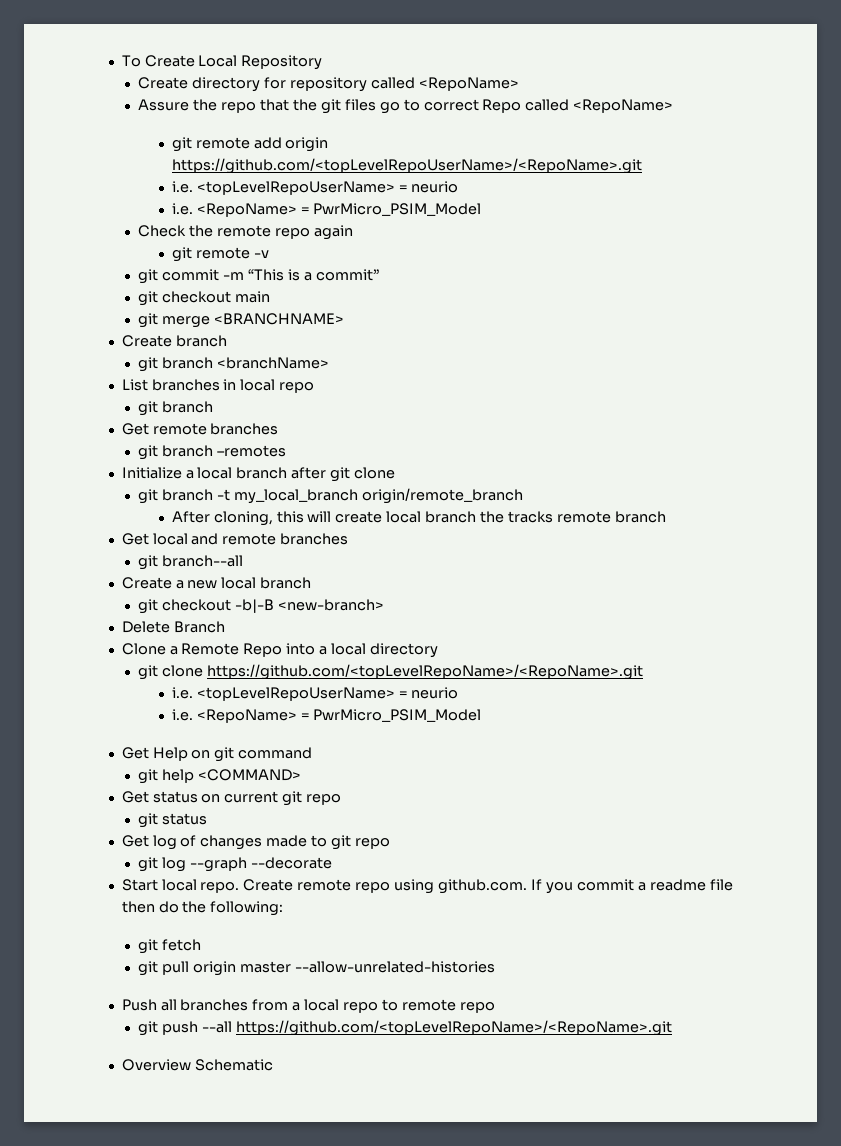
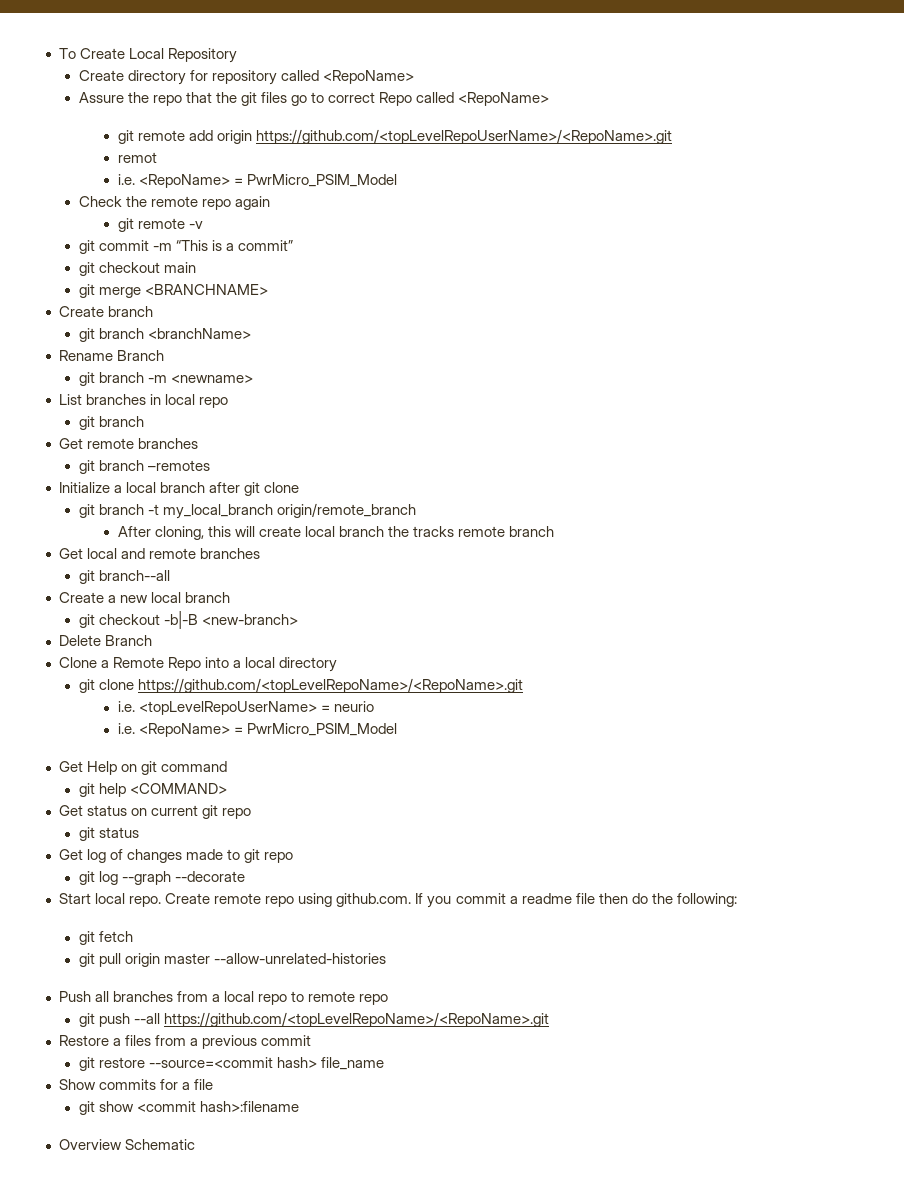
  git remote add origin https://github.com/<topLevelRepoUserName>/<RepoName>.git
- i.e. <topLevelRepoUserName> = neurio
+ remot
+ Rename Branch
+ git branch -m <newname>
+ Restore a files from a previous commit
+ git restore --source=<commit hash> file_name
+ Show commits for a file
+ git show <commit hash>:filename

